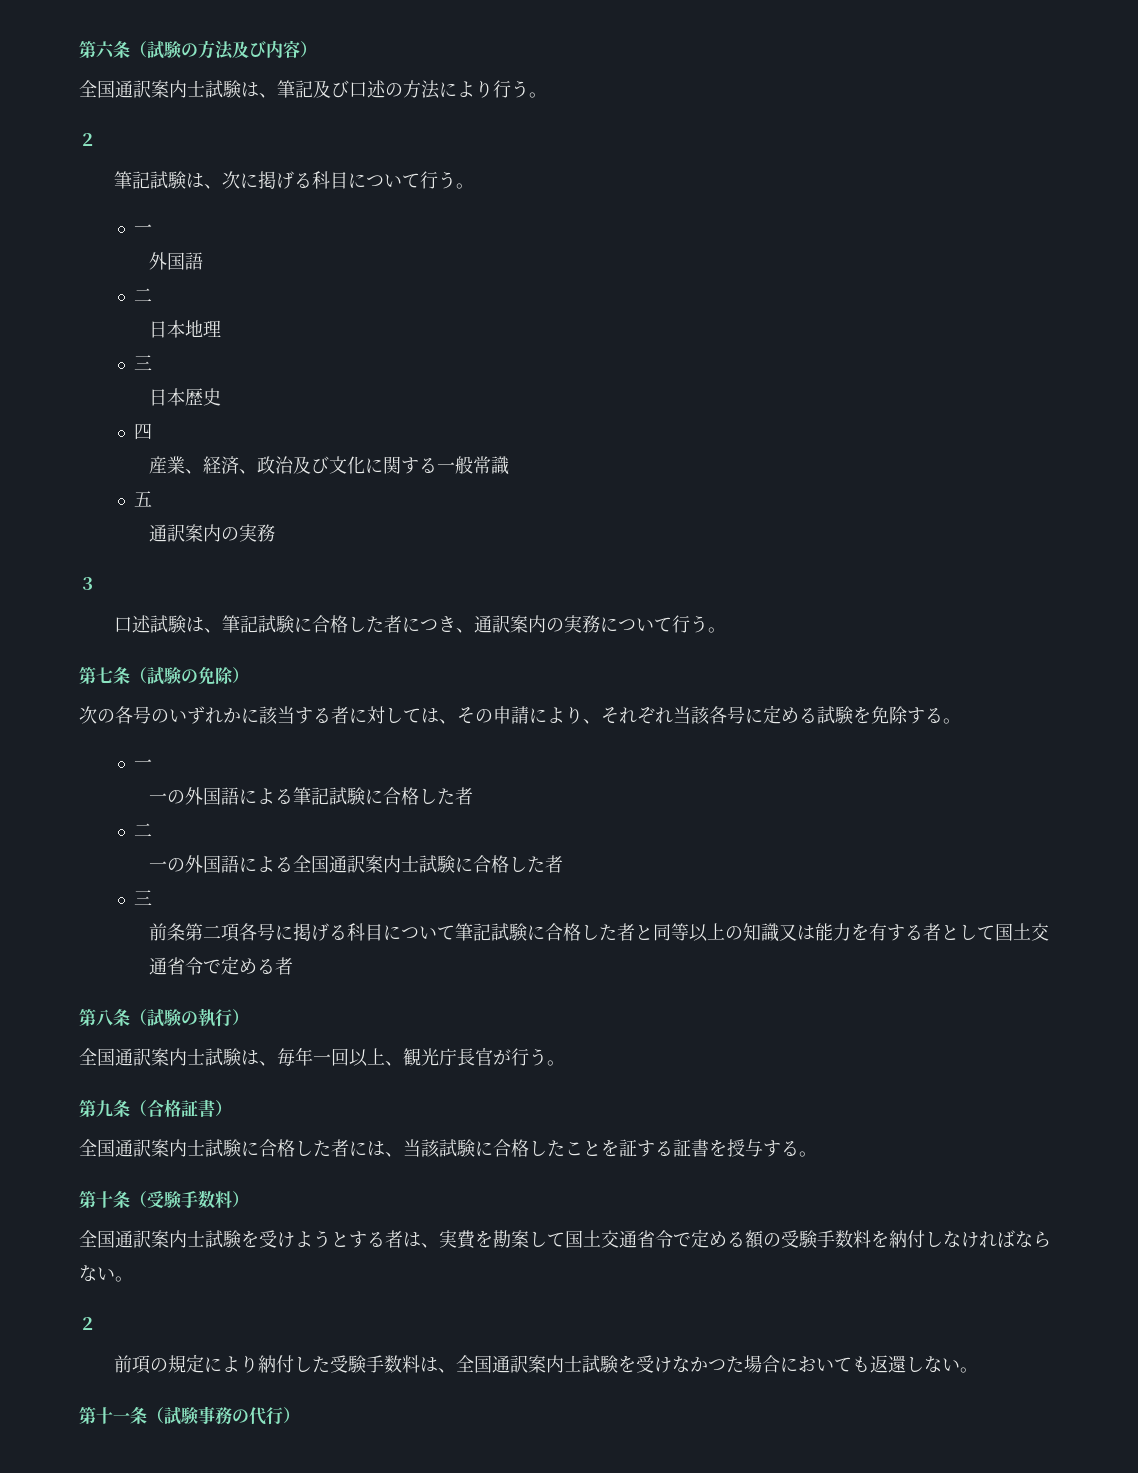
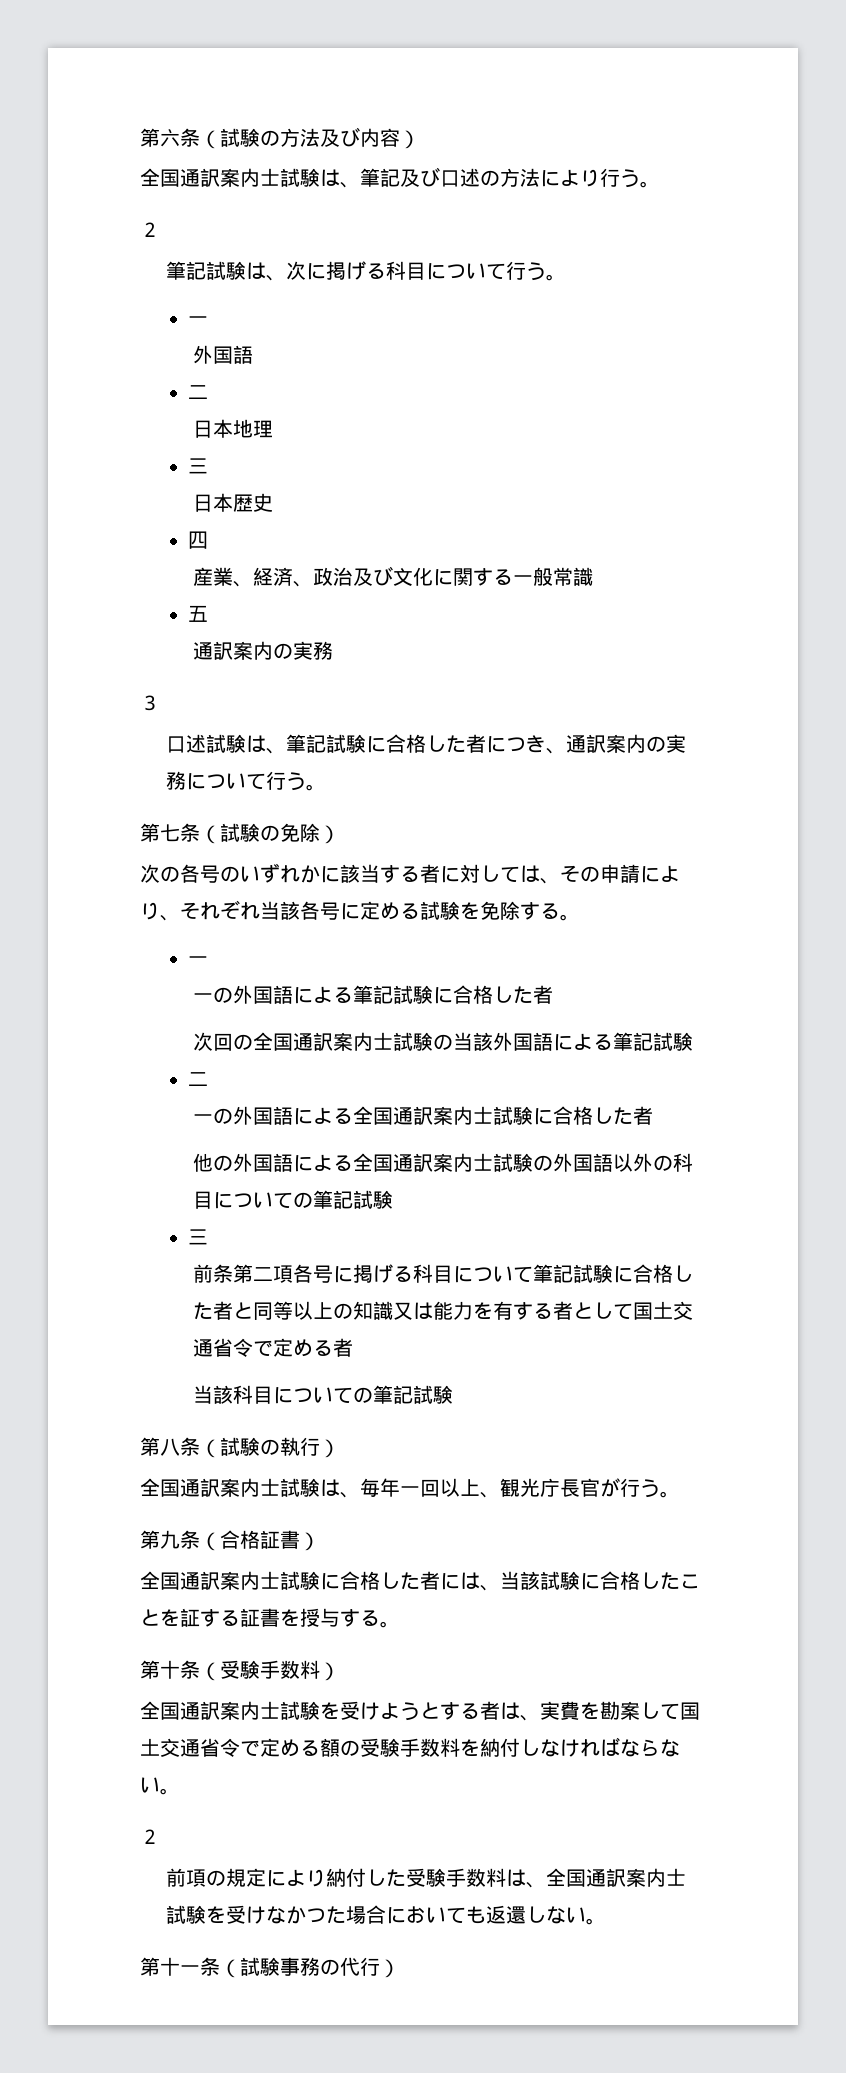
+ 次回の全国通訳案内士試験の当該外国語による筆記試験
+ 他の外国語による全国通訳案内士試験の外国語以外の科目についての筆記試験
+ 当該科目についての筆記試験

